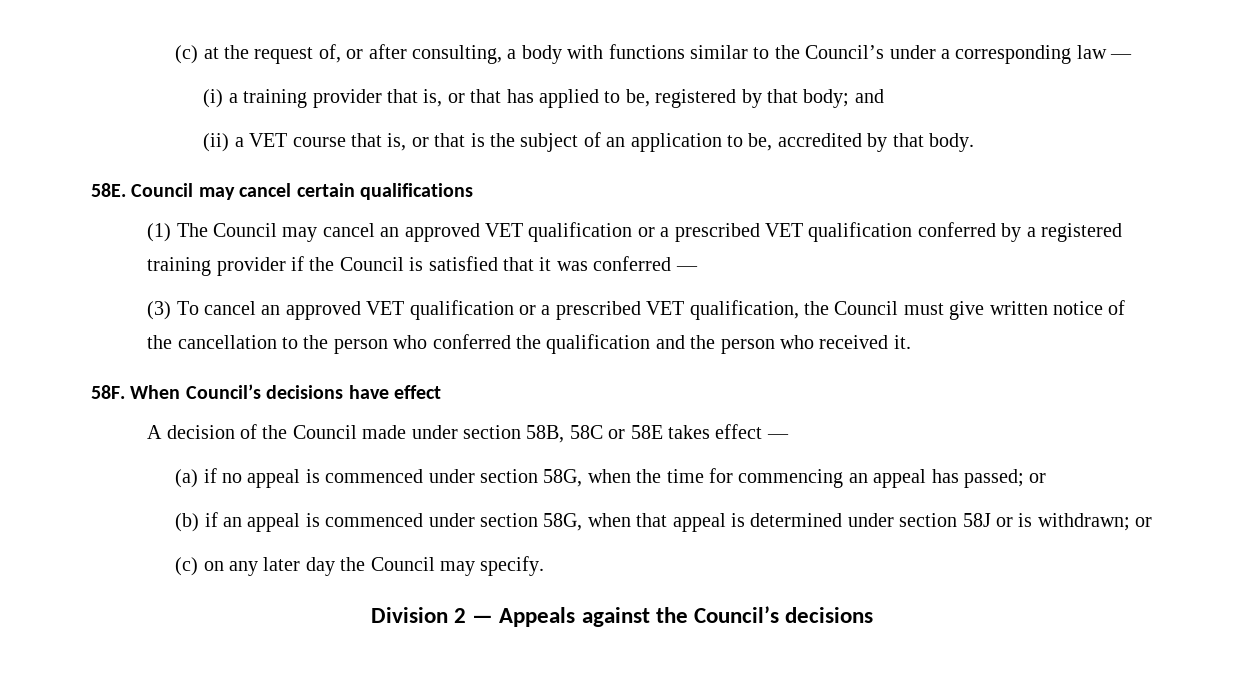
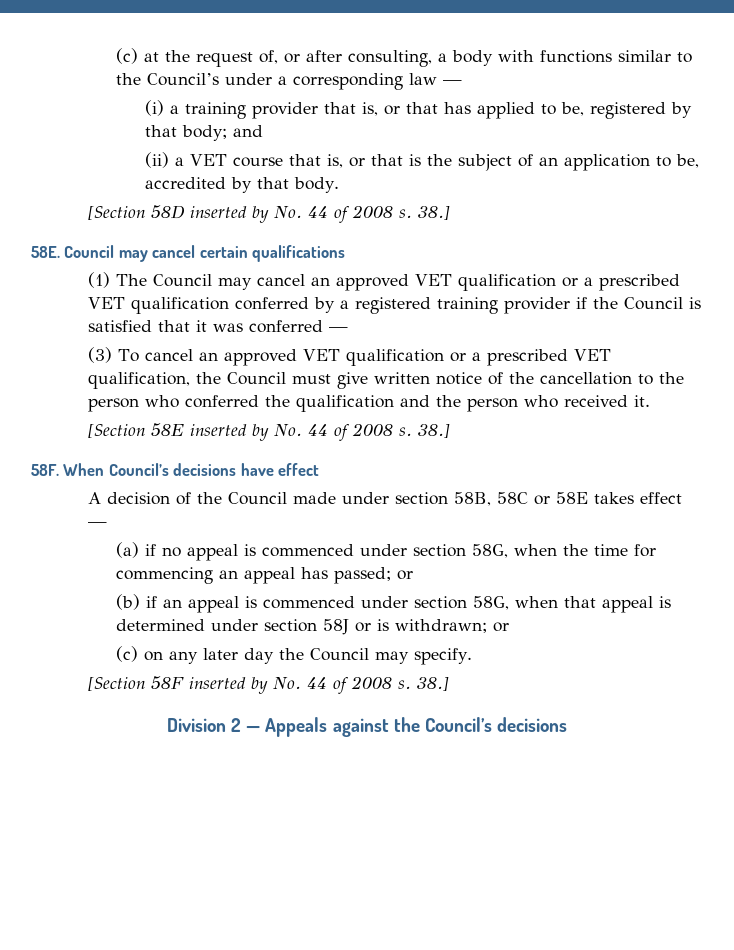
+ [Section 58D inserted by No. 44 of 2008 s. 38.]
+ [Section 58E inserted by No. 44 of 2008 s. 38.]
+ [Section 58F inserted by No. 44 of 2008 s. 38.]

